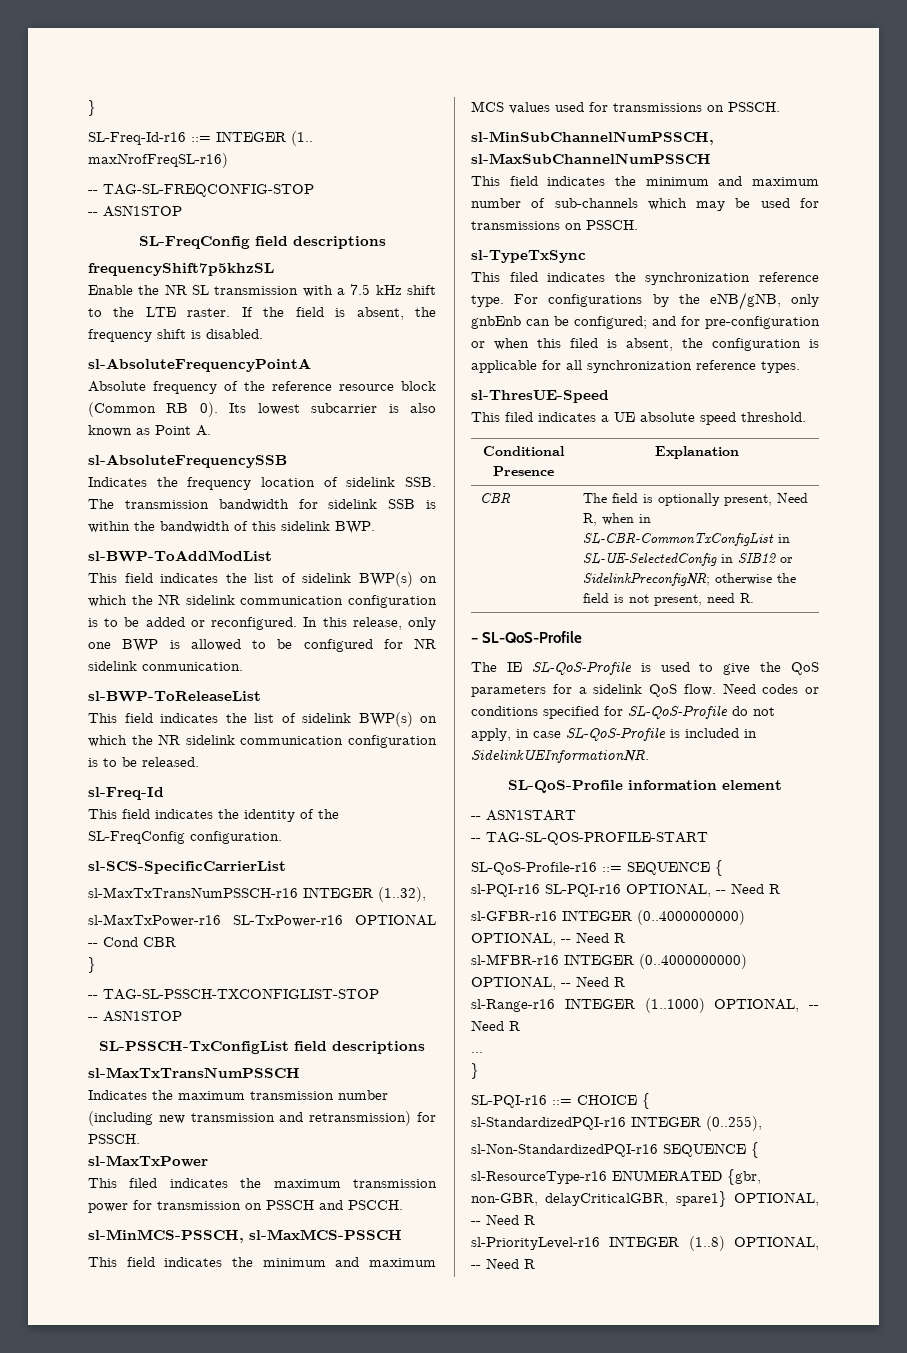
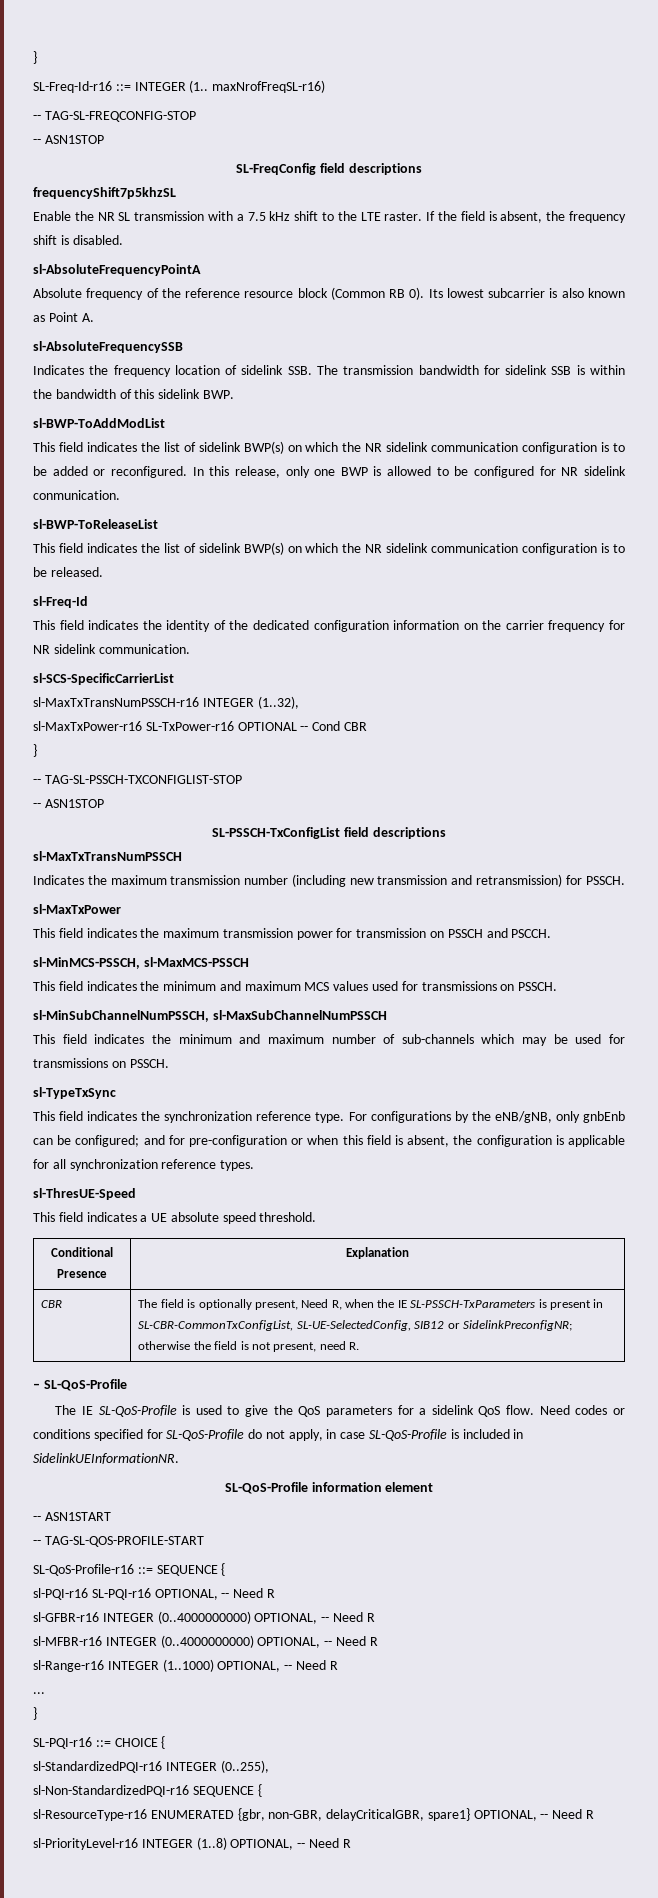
- This field indicates the identity of the SL-FreqConfig configuration.
+ This field indicates the identity of the dedicated configuration information on the carrier frequency for NR sidelink communication.
- This filed indicates the maximum transmission power for transmission on PSSCH and PSCCH.
+ This field indicates the maximum transmission power for transmission on PSSCH and PSCCH.
- This filed indicates the synchronization reference type.
+ This field indicates the synchronization reference type.
- For configurations by the eNB/gNB, only gnbEnb can be configured; and for pre-configuration or when this filed is absent, the configuration is applicable for all synchronization reference types.
+ For configurations by the eNB/gNB, only gnbEnb can be configured; and for pre-configuration or when this field is absent, the configuration is applicable for all synchronization reference types.
- This filed indicates a UE absolute speed threshold.
+ This field indicates a UE absolute speed threshold.
- CBR | The field is optionally present, Need R, when in SL-CBR-CommonTxConfigList in SL-UE-SelectedConfig in SIB12 or SidelinkPreconfigNR; otherwise the field is not present, need R.
+ CBR | The field is optionally present, Need R, when the IE SL-PSSCH-TxParameters is present in SL-CBR-CommonTxConfigList, SL-UE-SelectedConfig, SIB12 or SidelinkPreconfigNR; otherwise the field is not present, need R.

